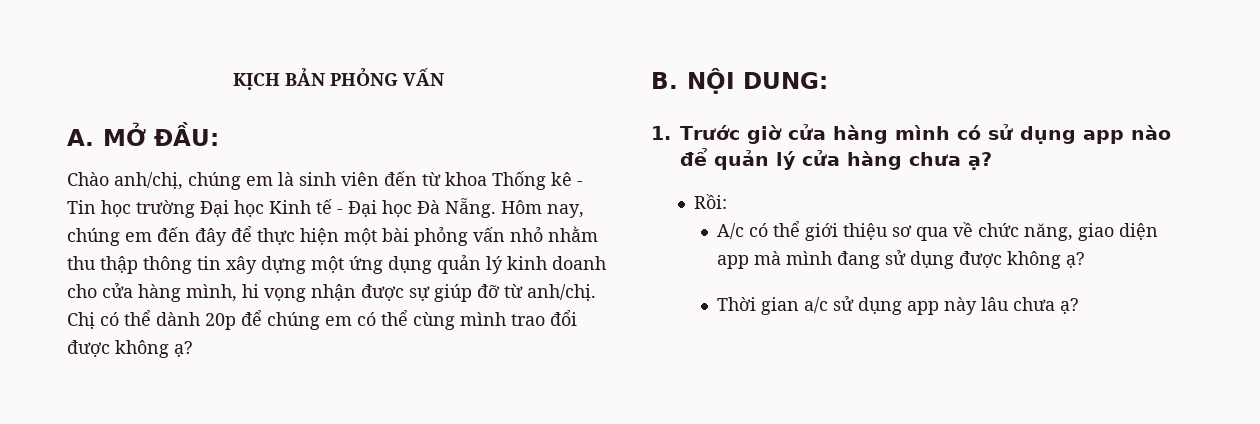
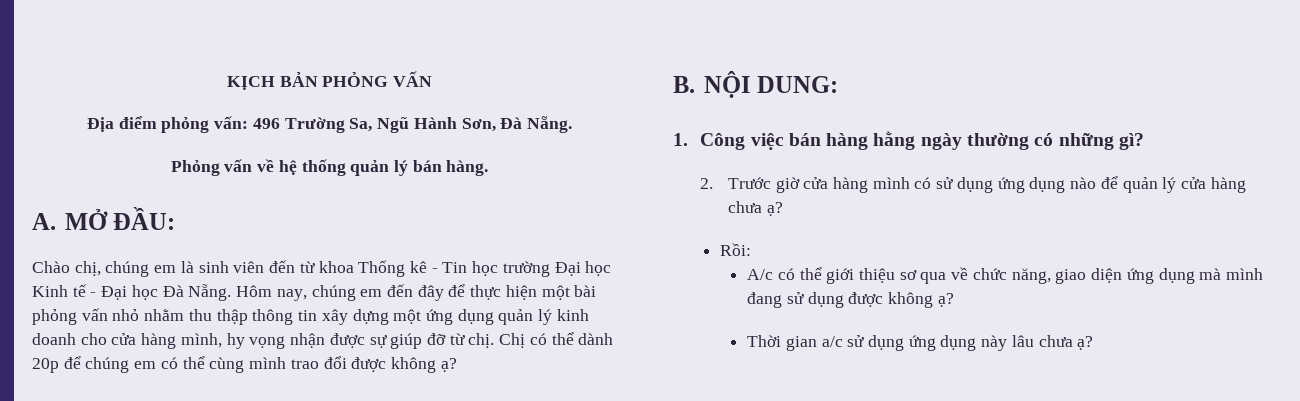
+ Địa điểm phỏng vấn: 496 Trường Sa, Ngũ Hành Sơn, Đà Nẵng.
+ Phỏng vấn về hệ thống quản lý bán hàng.
- Chào anh/chị, chúng em là sinh viên đến từ khoa Thống kê - Tin học trường Đại học Kinh tế - Đại học Đà Nẵng.
+ Chào chị, chúng em là sinh viên đến từ khoa Thống kê - Tin học trường Đại học Kinh tế - Đại học Đà Nẵng.
- Hôm nay, chúng em đến đây để thực hiện một bài phỏng vấn nhỏ nhằm thu thập thông tin xây dựng một ứng dụng quản lý kinh doanh cho cửa hàng mình, hi vọng nhận được sự giúp đỡ từ anh/chị.
+ Hôm nay, chúng em đến đây để thực hiện một bài phỏng vấn nhỏ nhằm thu thập thông tin xây dựng một ứng dụng quản lý kinh doanh cho cửa hàng mình, hy vọng nhận được sự giúp đỡ từ chị.
- 1. Trước giờ cửa hàng mình có sử dụng app nào để quản lý cửa hàng chưa ạ?
+ 1. Công việc bán hàng hằng ngày thường có những gì?
+ 2. Trước giờ cửa hàng mình có sử dụng ứng dụng nào để quản lý cửa hàng chưa ạ?
- A/c có thể giới thiệu sơ qua về chức năng, giao diện app mà mình đang sử dụng được không ạ?
+ A/c có thể giới thiệu sơ qua về chức năng, giao diện ứng dụng mà mình đang sử dụng được không ạ?
- Thời gian a/c sử dụng app này lâu chưa ạ?
+ Thời gian a/c sử dụng ứng dụng này lâu chưa ạ?

